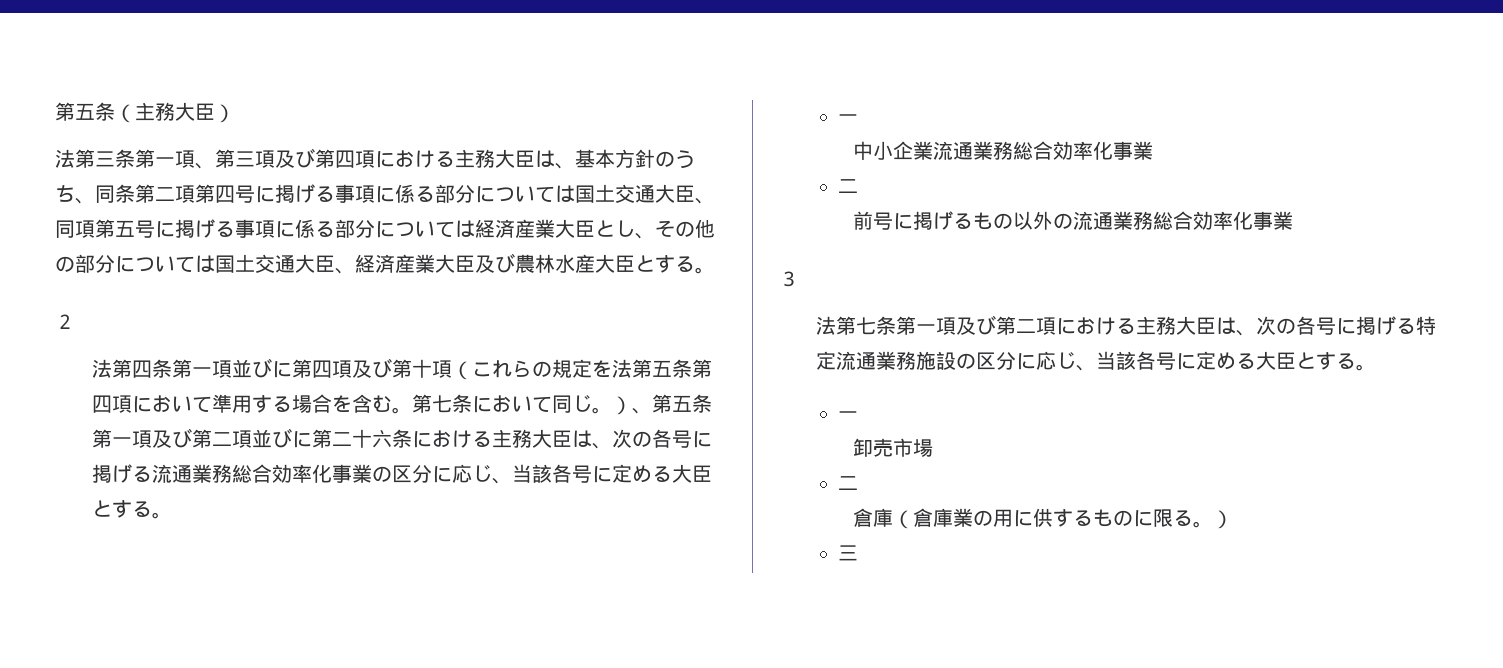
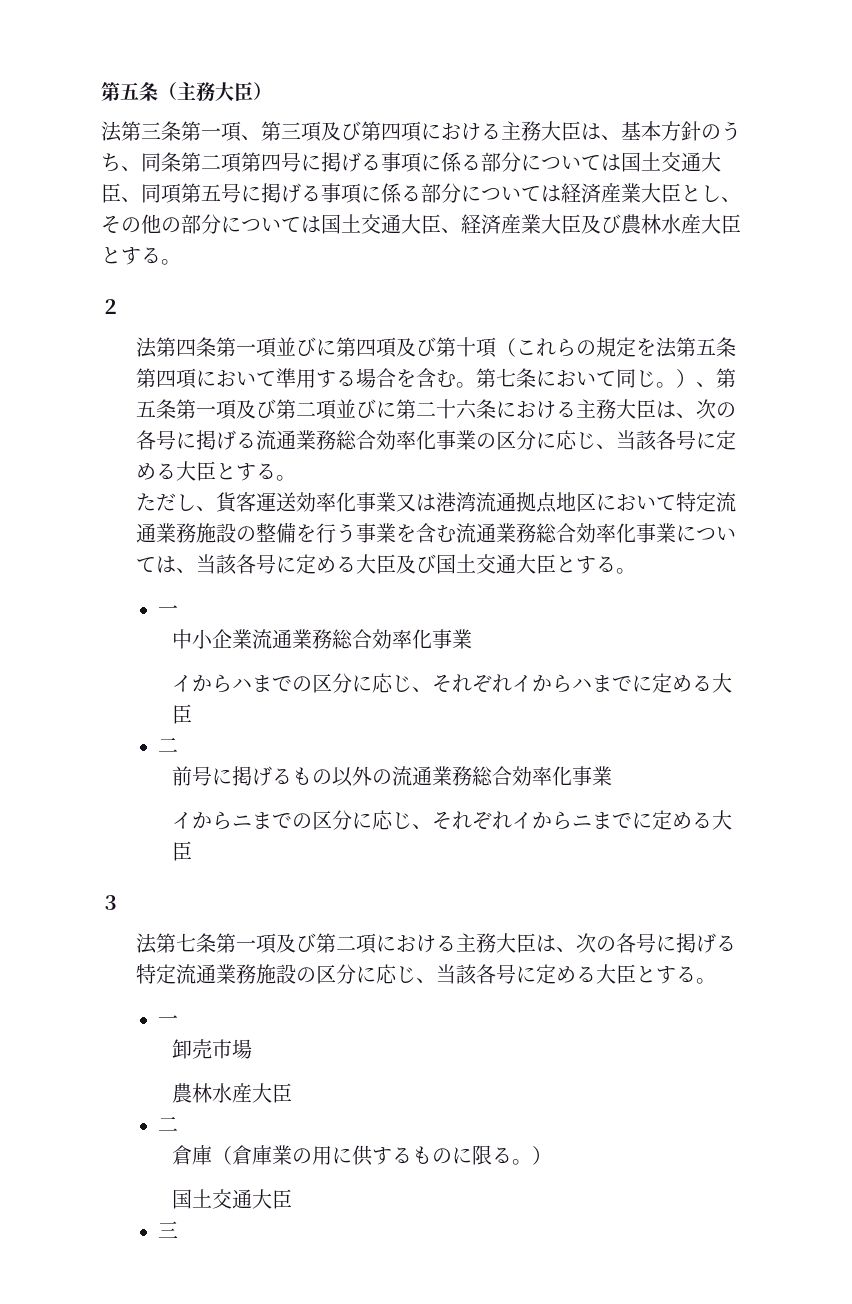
+ ただし、貨客運送効率化事業又は港湾流通拠点地区において特定流通業務施設の整備を行う事業を含む流通業務総合効率化事業については、当該各号に定める大臣及び国土交通大臣とする。
+ イからハまでの区分に応じ、それぞれイからハまでに定める大臣
+ イからニまでの区分に応じ、それぞれイからニまでに定める大臣
  卸売市場
+ 農林水産大臣
  倉庫（倉庫業の用に供するものに限る。）
+ 国土交通大臣

